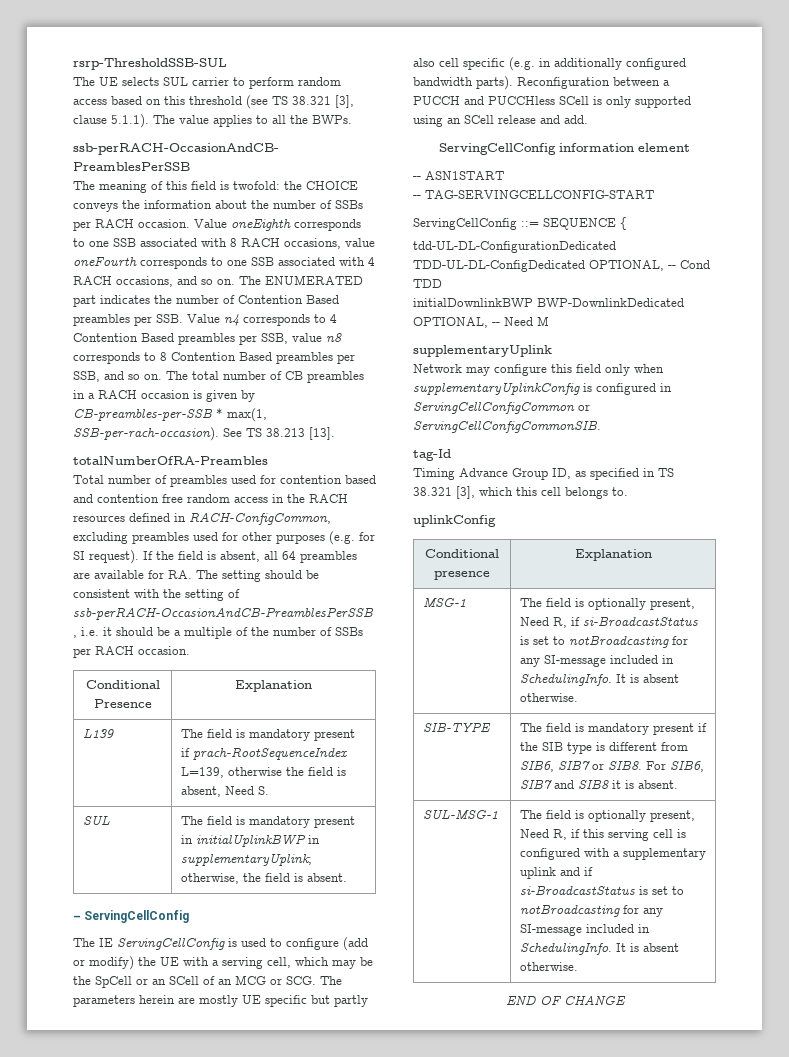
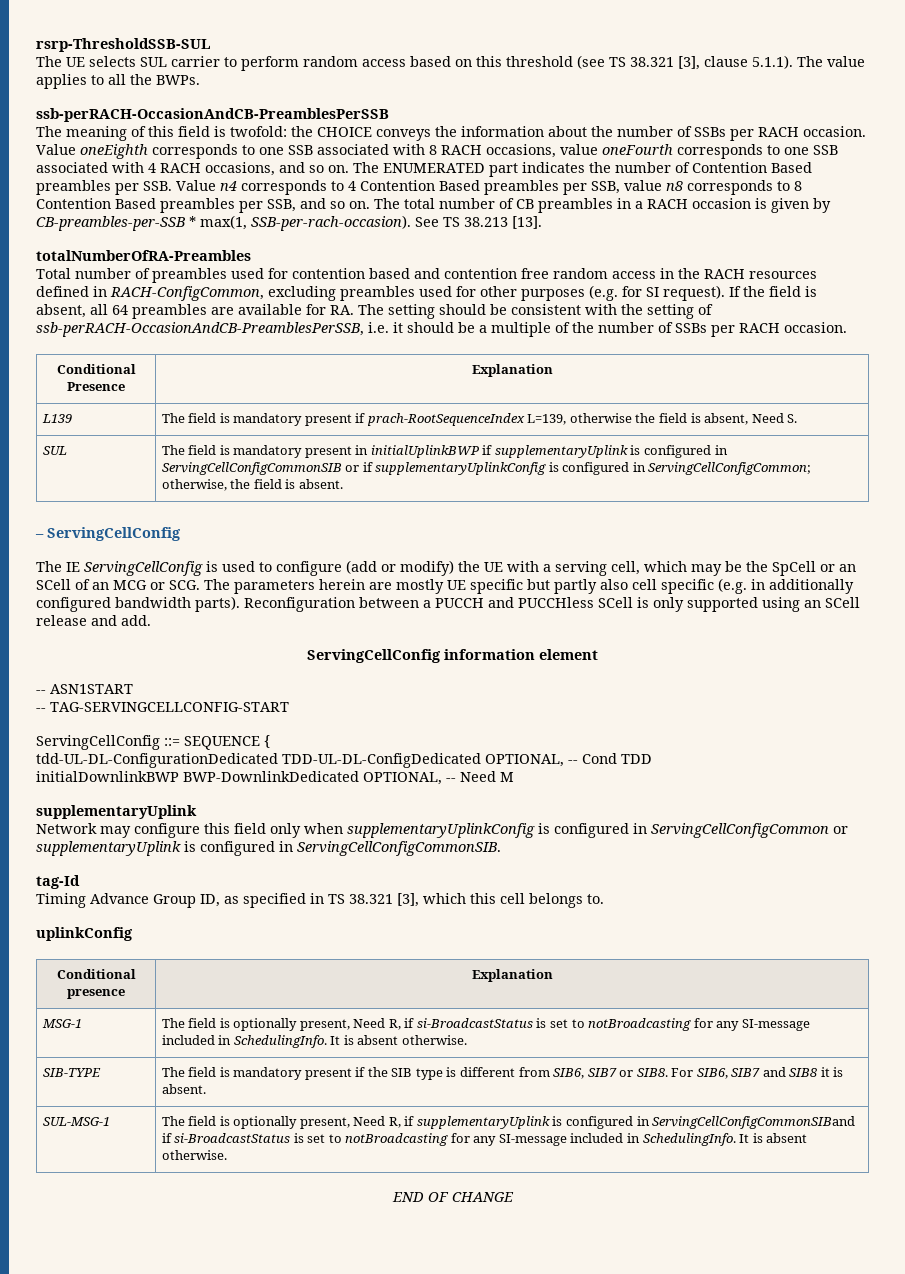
- SUL | The field is mandatory present in initialUplinkBWP in supplementaryUplink; otherwise, the field is absent.
+ SUL | The field is mandatory present in initialUplinkBWP if supplementaryUplink is configured in ServingCellConfigCommonSIB or if supplementaryUplinkConfig is configured in ServingCellConfigCommon; otherwise, the field is absent.
- Network may configure this field only when supplementaryUplinkConfig is configured in ServingCellConfigCommon or ServingCellConfigCommonSIB.
+ Network may configure this field only when supplementaryUplinkConfig is configured in ServingCellConfigCommon or supplementaryUplink is configured in ServingCellConfigCommonSIB.
- SUL-MSG-1 | The field is optionally present, Need R, if this serving cell is configured with a supplementary uplink and if si-BroadcastStatus is set to notBroadcasting for any SI-message included in SchedulingInfo. It is absent otherwise.
+ SUL-MSG-1 | The field is optionally present, Need R, if supplementaryUplink is configured in ServingCellConfigCommonSIBand if si-BroadcastStatus is set to notBroadcasting for any SI-message included in SchedulingInfo. It is absent otherwise.

